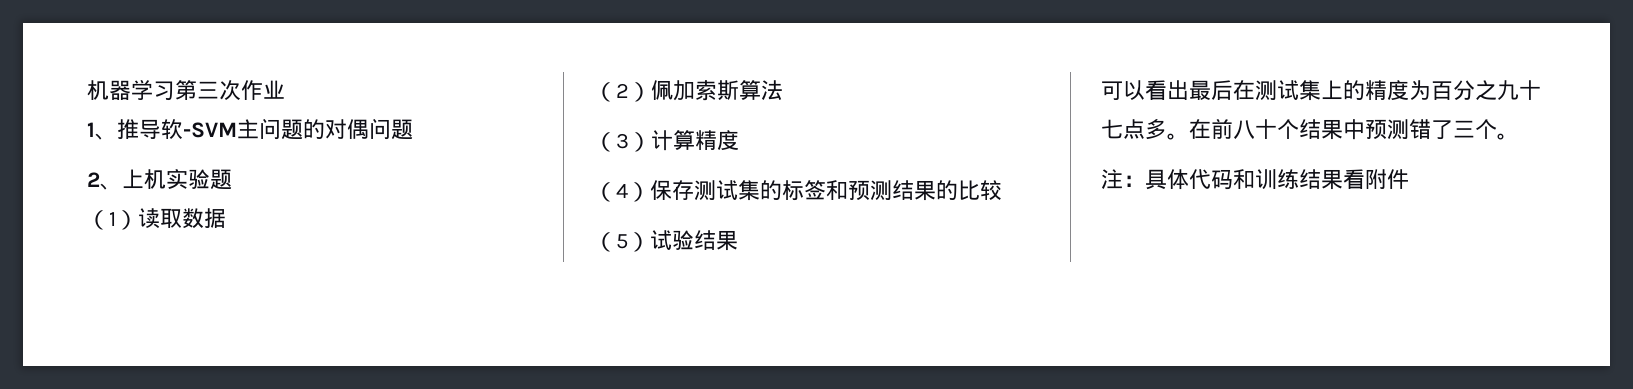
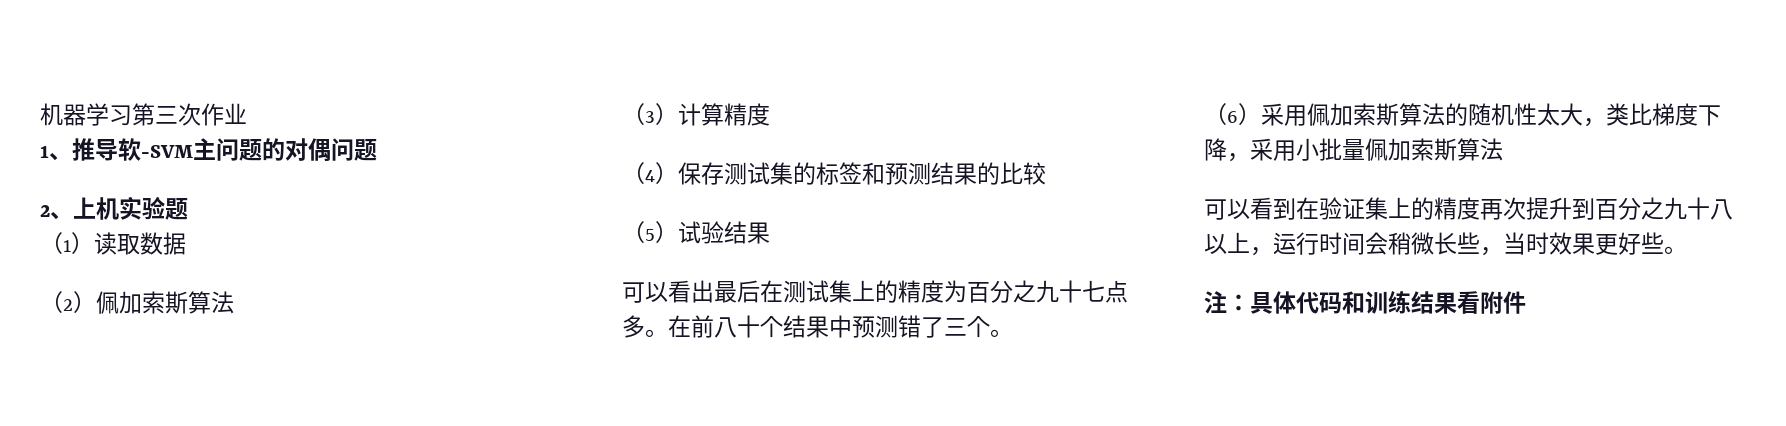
+ （6）采用佩加索斯算法的随机性太大，类比梯度下降，采用小批量佩加索斯算法
+ 可以看到在验证集上的精度再次提升到百分之九十八以上，运行时间会稍微长些，当时效果更好些。

